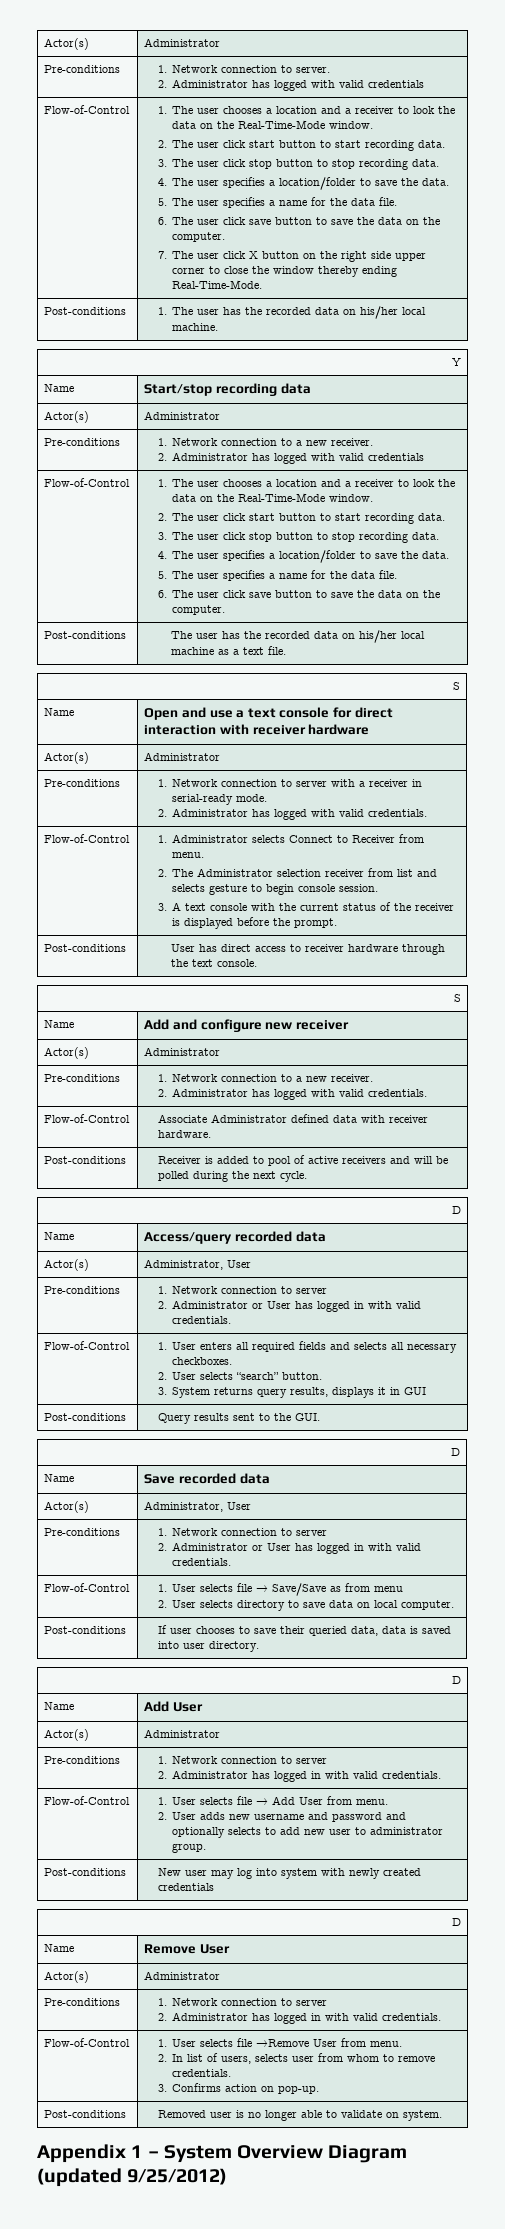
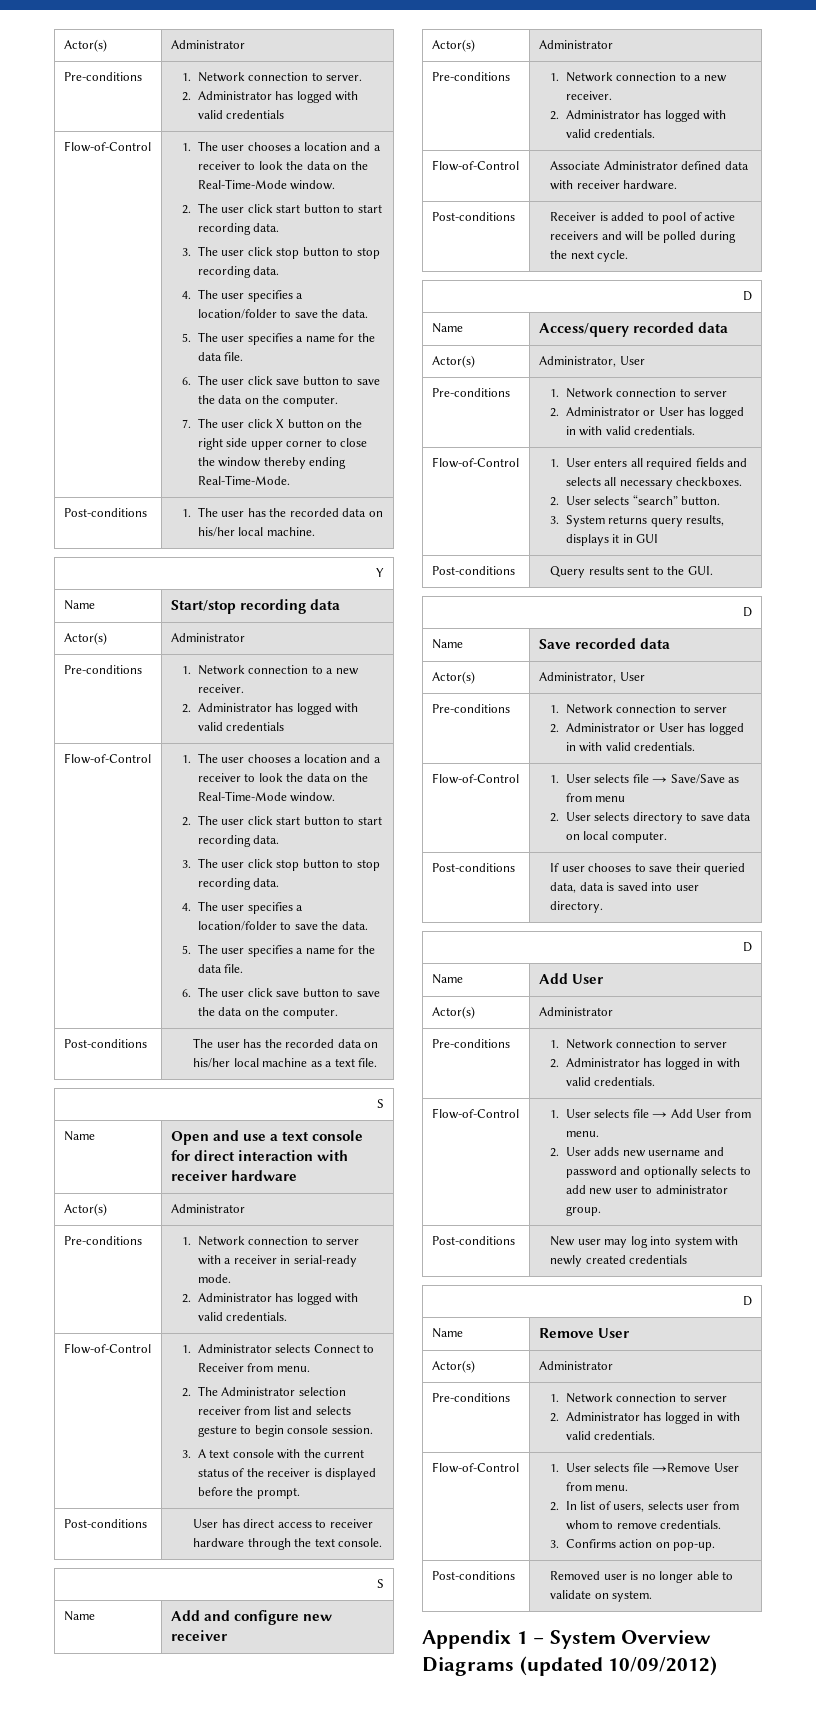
- Appendix 1 – System Overview Diagram (updated 9/25/2012)
+ Appendix 1 – System Overview Diagrams (updated 10/09/2012)

